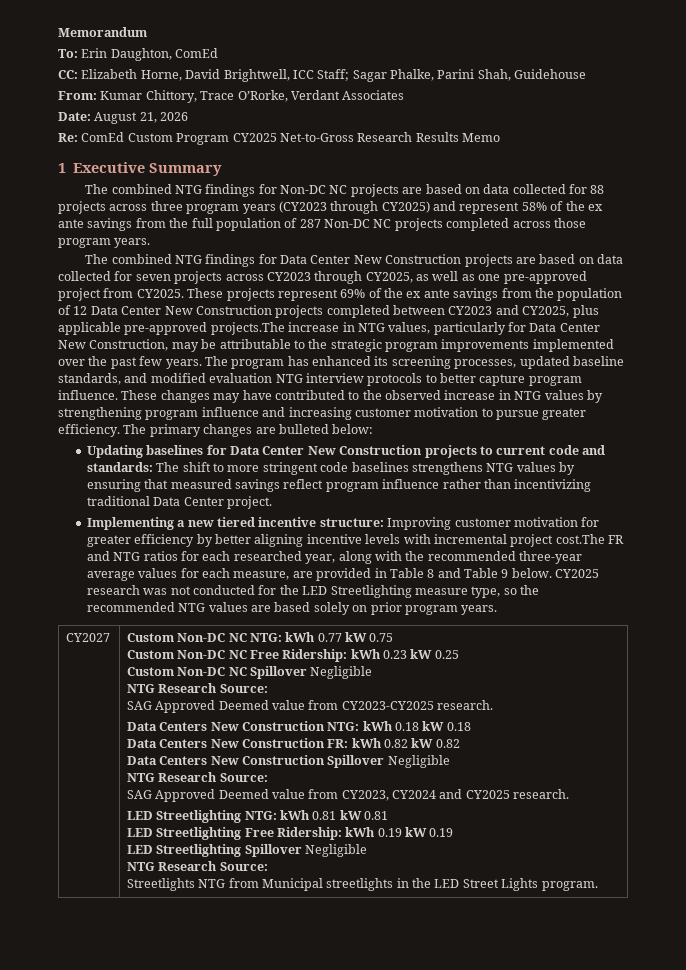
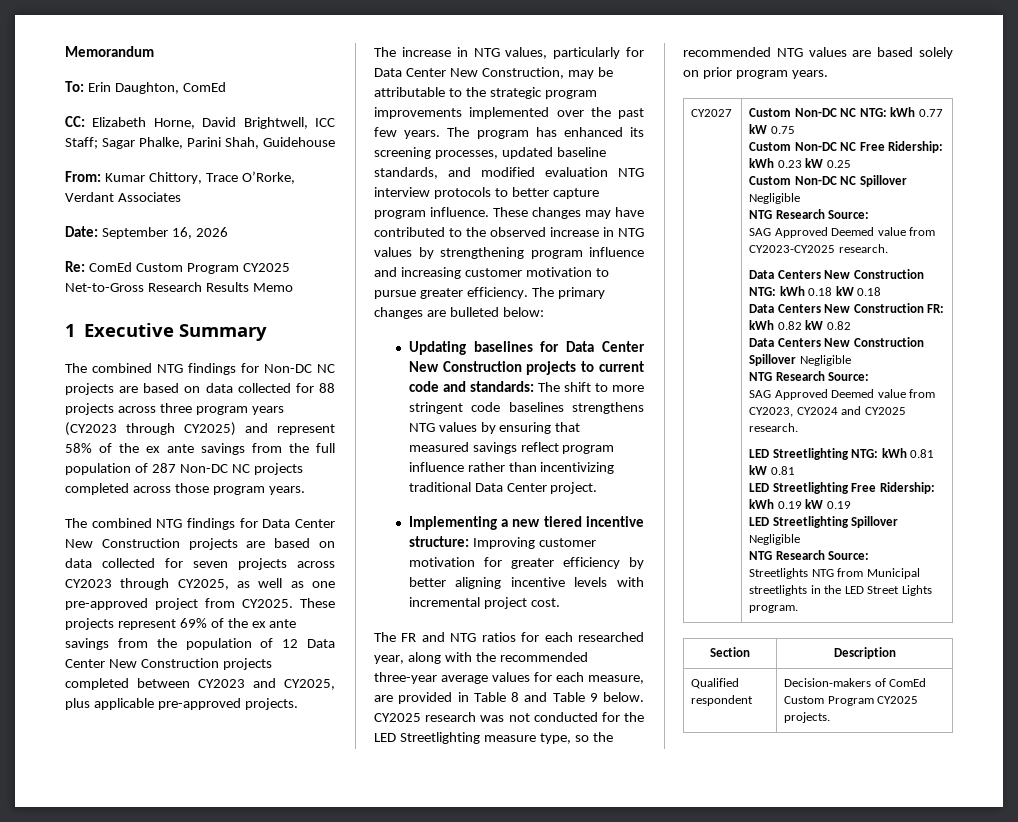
- Date: August 21, 2026
+ Date: September 16, 2026
- These projects represent 69% of the ex ante savings from the population of 12 Data Center New Construction projects completed between CY2023 and CY2025, plus applicable pre-approved projects.The increase in NTG values, particularly for Data Center New Construction, may be attributable to the strategic program improvements implemented over the past few years.
+ These projects represent 69% of the ex ante savings from the population of 12 Data Center New Construction projects completed between CY2023 and CY2025, plus applicable pre-approved projects.
+ The increase in NTG values, particularly for Data Center New Construction, may be attributable to the strategic program improvements implemented over the past few years.
- Implementing a new tiered incentive structure: Improving customer motivation for greater efficiency by better aligning incentive levels with incremental project cost.The FR and NTG ratios for each researched year, along with the recommended three-year average values for each measure, are provided in Table 8 and Table 9 below.
+ Implementing a new tiered incentive structure: Improving customer motivation for greater efficiency by better aligning incentive levels with incremental project cost.
+ The FR and NTG ratios for each researched year, along with the recommended three-year average values for each measure, are provided in Table 8 and Table 9 below.
+ Section | Description
+ Qualified respondent | Decision-makers of ComEd Custom Program CY2025 projects.

